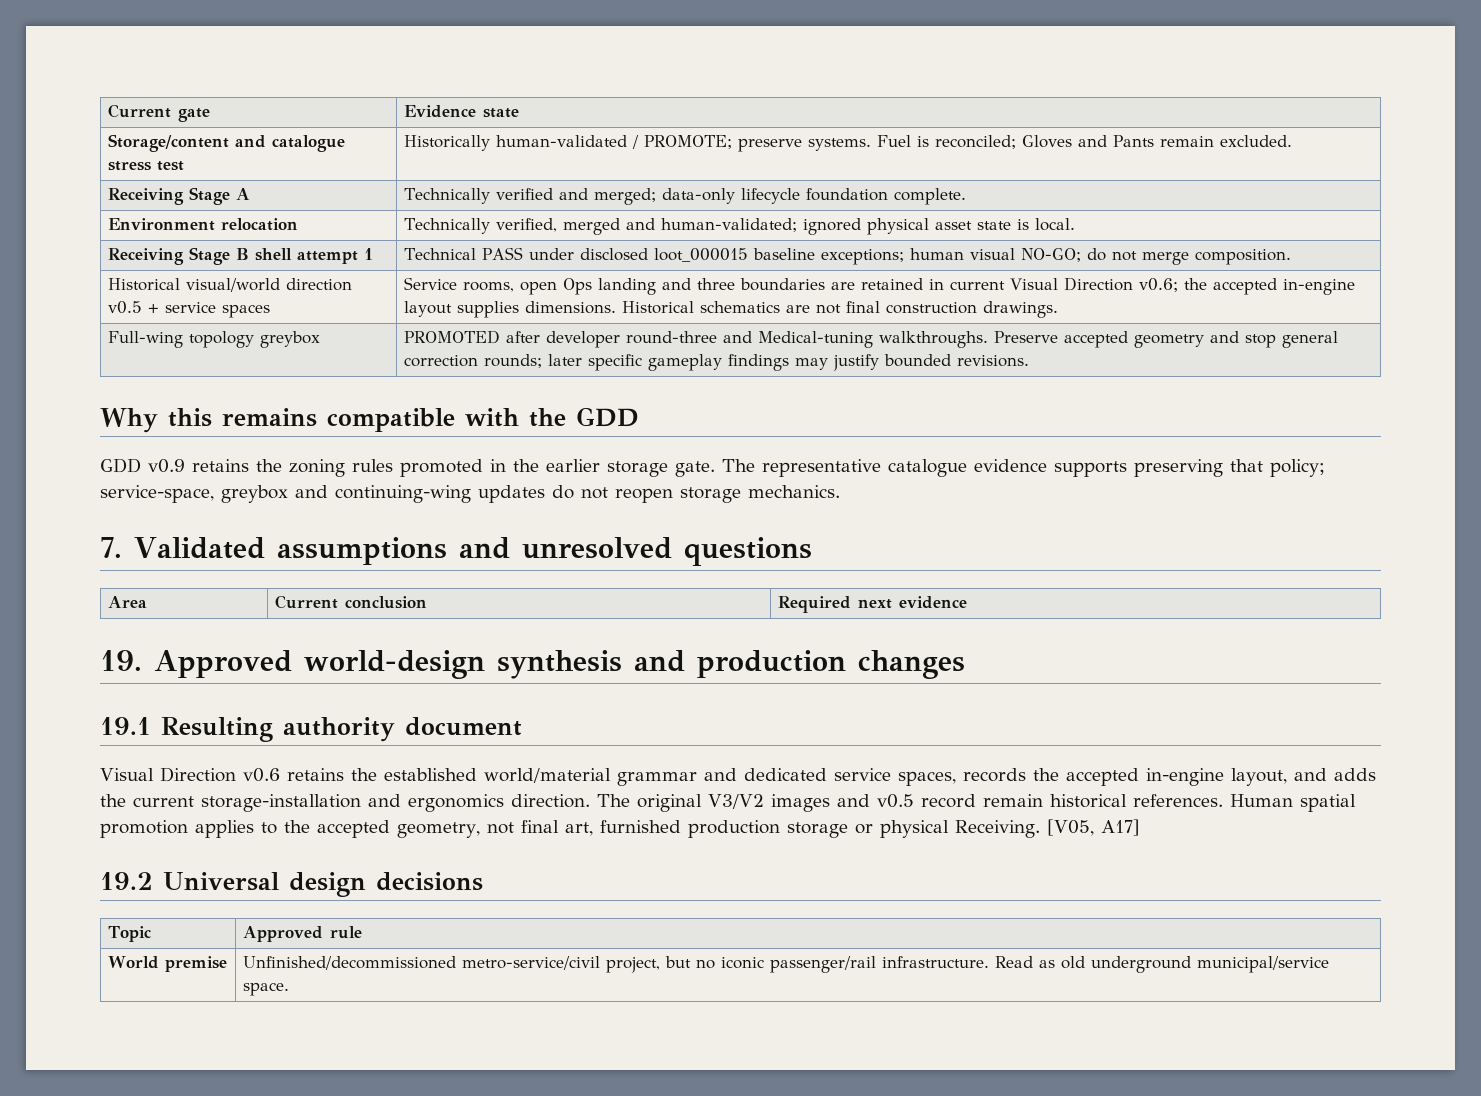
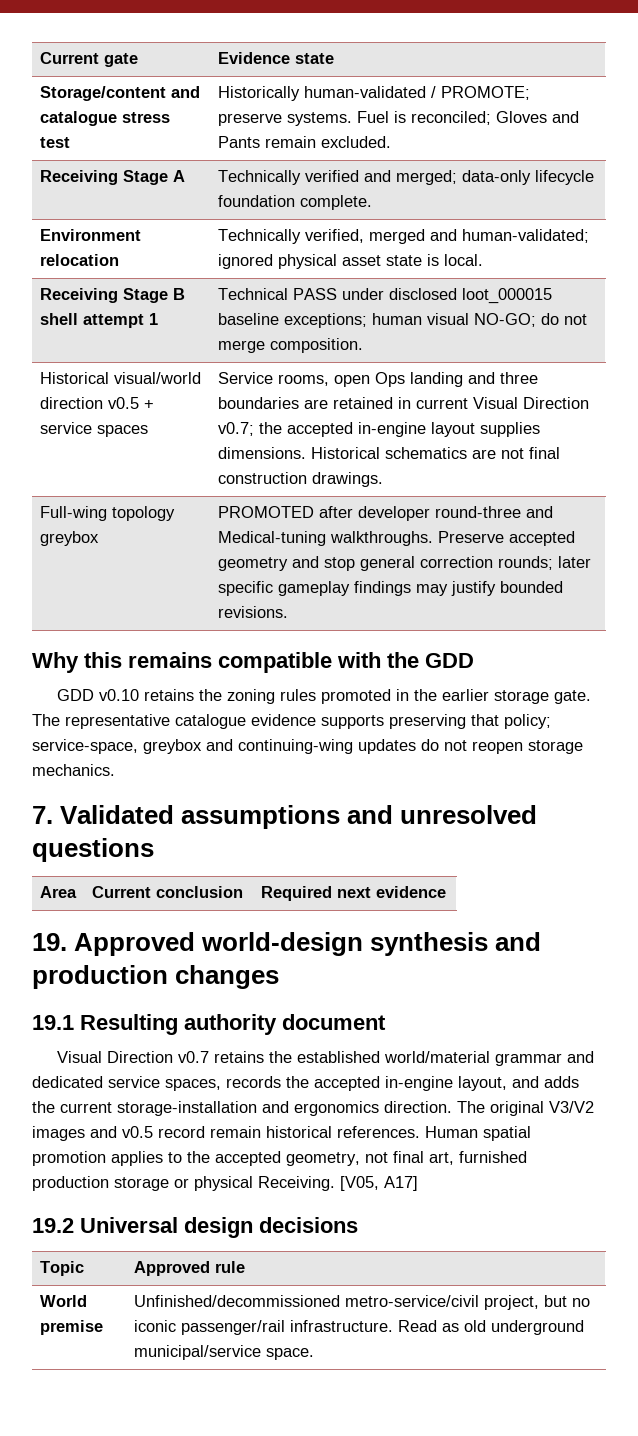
- Historical visual/world direction v0.5 + service spaces | Service rooms, open Ops landing and three boundaries are retained in current Visual Direction v0.6; the accepted in-engine layout supplies dimensions. Historical schematics are not final construction drawings.
+ Historical visual/world direction v0.5 + service spaces | Service rooms, open Ops landing and three boundaries are retained in current Visual Direction v0.7; the accepted in-engine layout supplies dimensions. Historical schematics are not final construction drawings.
- GDD v0.9 retains the zoning rules promoted in the earlier storage gate.
+ GDD v0.10 retains the zoning rules promoted in the earlier storage gate.
- Visual Direction v0.6 retains the established world/material grammar and dedicated service spaces, records the accepted in-engine layout, and adds the current storage-installation and ergonomics direction.
+ Visual Direction v0.7 retains the established world/material grammar and dedicated service spaces, records the accepted in-engine layout, and adds the current storage-installation and ergonomics direction.

